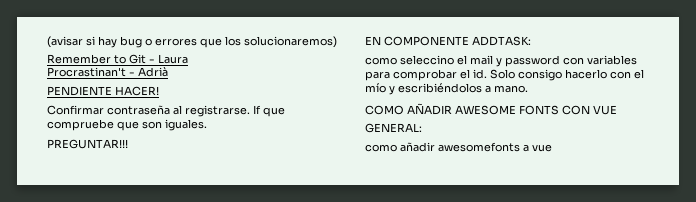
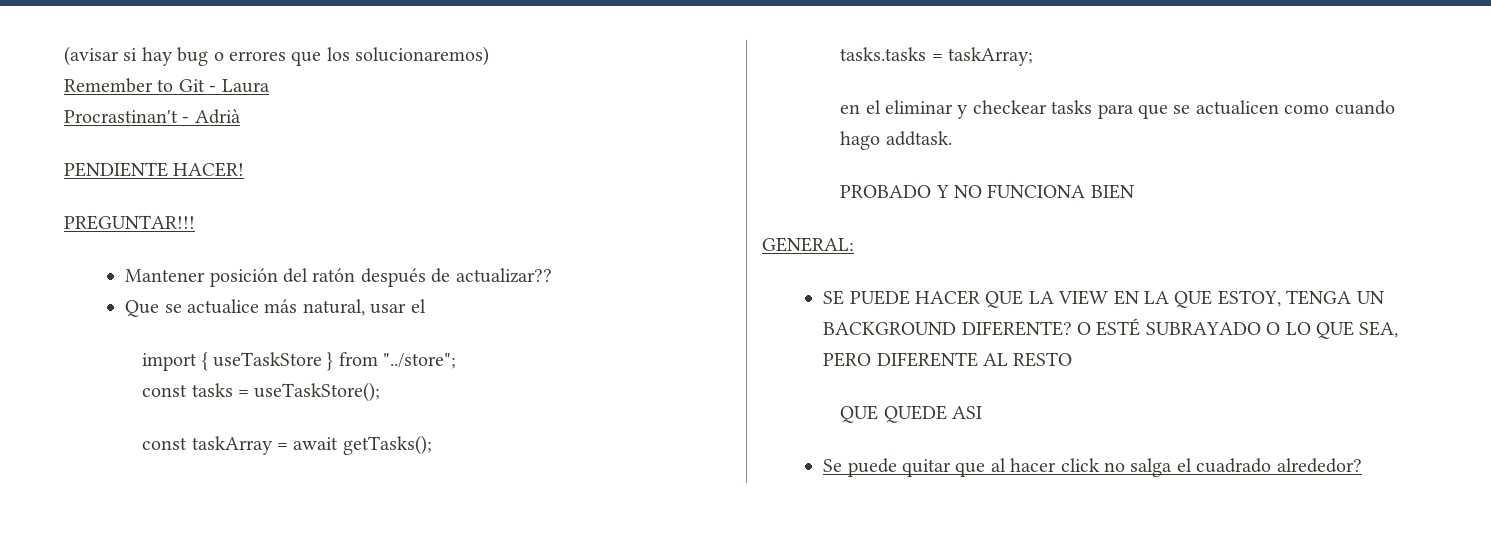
- Confirmar contraseña al registrarse. If que compruebe que son iguales.
  PREGUNTAR!!!
- EN COMPONENTE ADDTASK:
- como seleccino el mail y password con variables para comprobar el id. Solo consigo hacerlo con el mío y escribiéndolos a mano.
- COMO AÑADIR AWESOME FONTS CON VUE
+ Mantener posición del ratón después de actualizar??
+ Que se actualice más natural, usar el
+ import { useTaskStore } from "../store";
+ const tasks = useTaskStore();
+ const taskArray = await getTasks();
+ tasks.tasks = taskArray;
+ en el eliminar y checkear tasks para que se actualicen como cuando hago addtask.
+ PROBADO Y NO FUNCIONA BIEN
  GENERAL:
- como añadir awesomefonts a vue
+ SE PUEDE HACER QUE LA VIEW EN LA QUE ESTOY, TENGA UN BACKGROUND DIFERENTE? O ESTÉ SUBRAYADO O LO QUE SEA, PERO DIFERENTE AL RESTO
+ QUE QUEDE ASI
+ Se puede quitar que al hacer click no salga el cuadrado alrededor?

